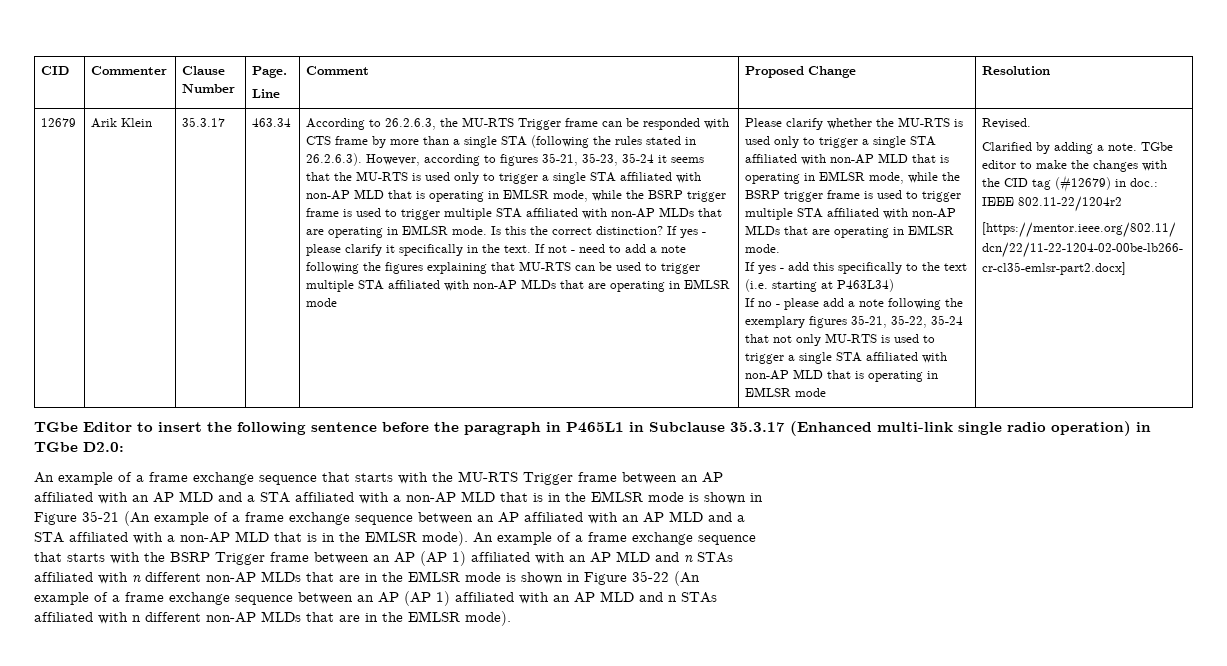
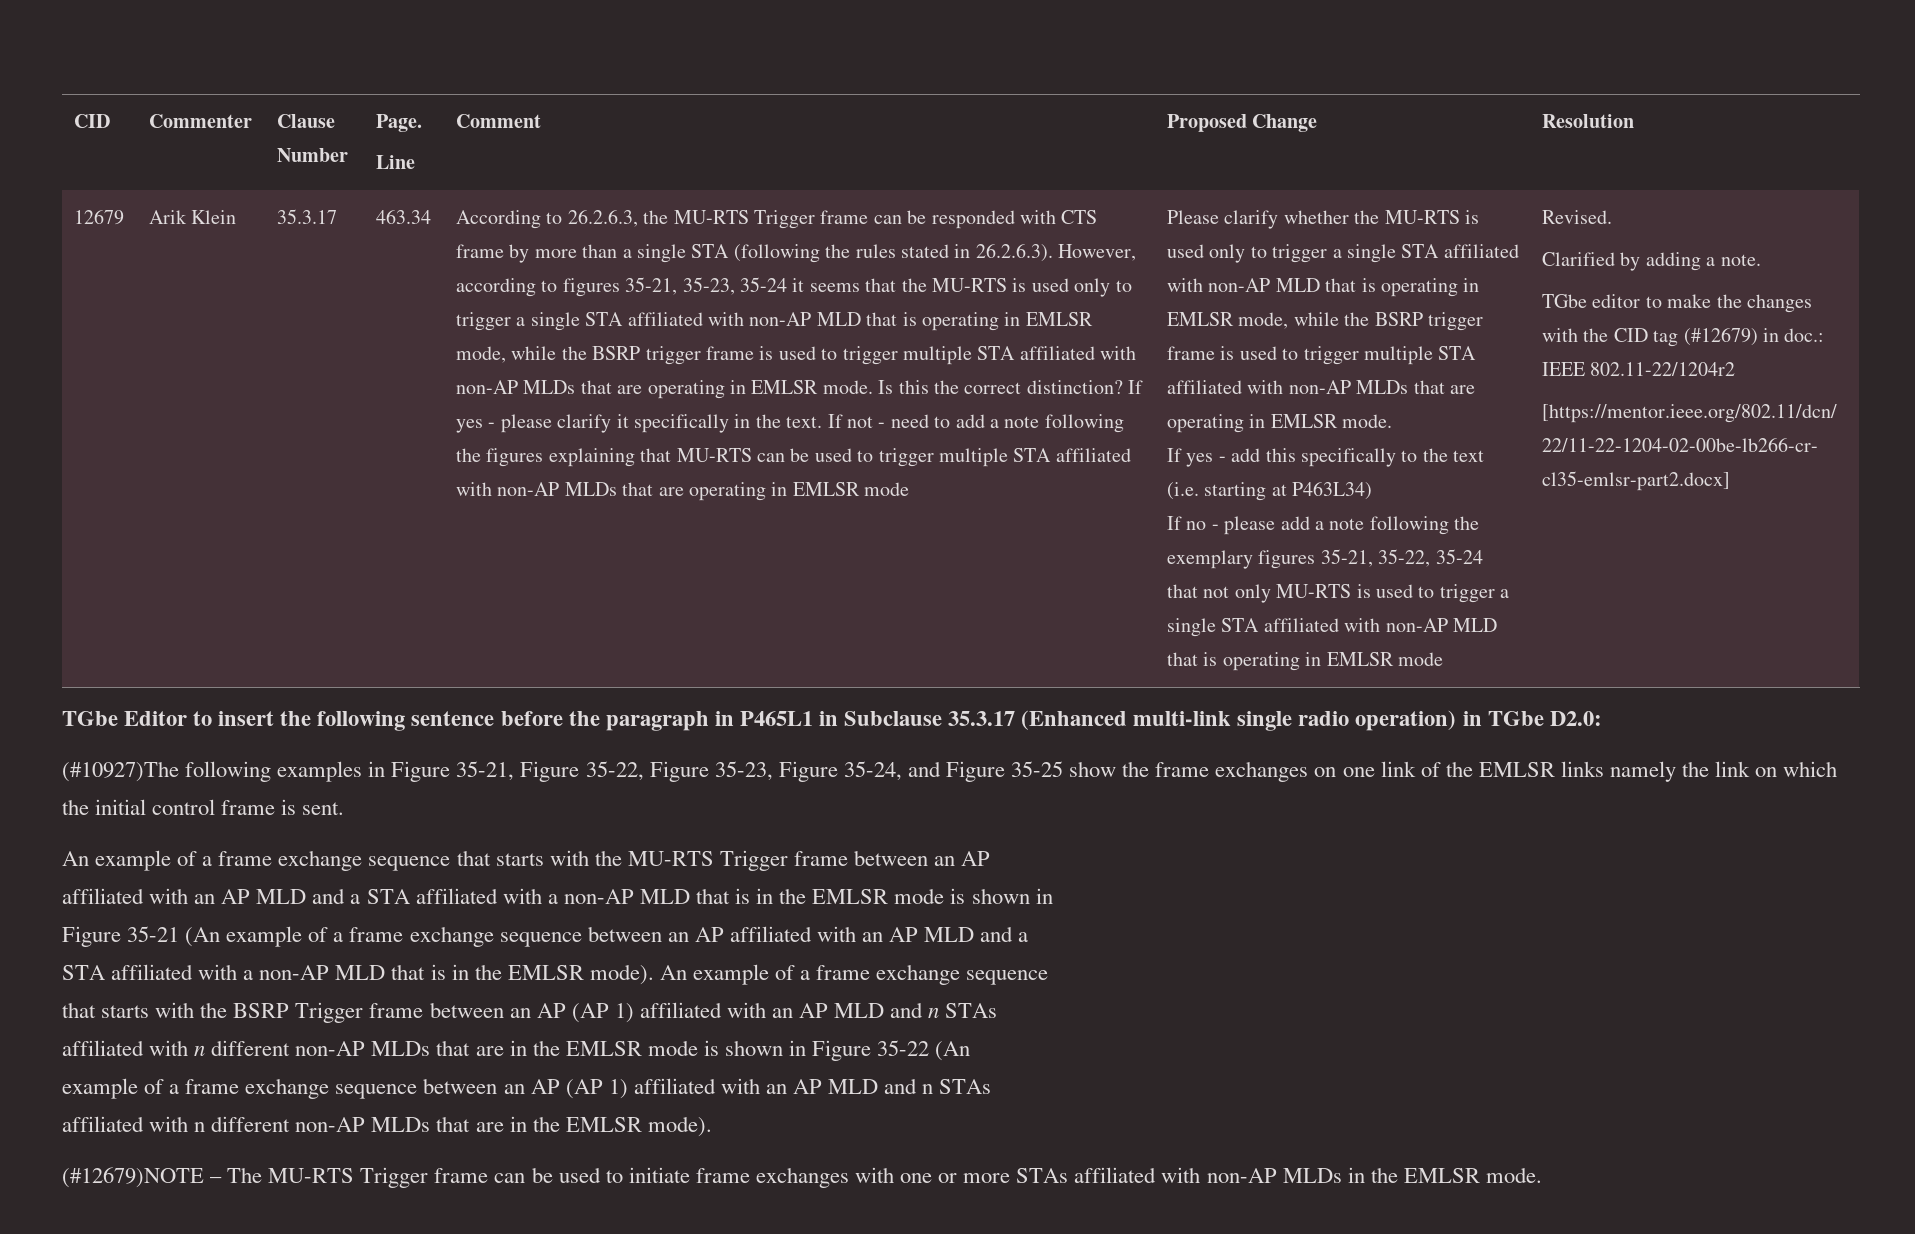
- Clarified by adding a note. TGbe editor to make the changes with the CID tag (#12679) in doc.: IEEE 802.11-22/1204r2
+ Clarified by adding a note.
+ TGbe editor to make the changes with the CID tag (#12679) in doc.: IEEE 802.11-22/1204r2
+ (#10927)The following examples in Figure 35-21, Figure 35-22, Figure 35-23, Figure 35-24, and Figure 35-25 show the frame exchanges on one link of the EMLSR links namely the link on which the initial control frame is sent.
+ (#12679)NOTE – The MU-RTS Trigger frame can be used to initiate frame exchanges with one or more STAs affiliated with non-AP MLDs in the EMLSR mode.

